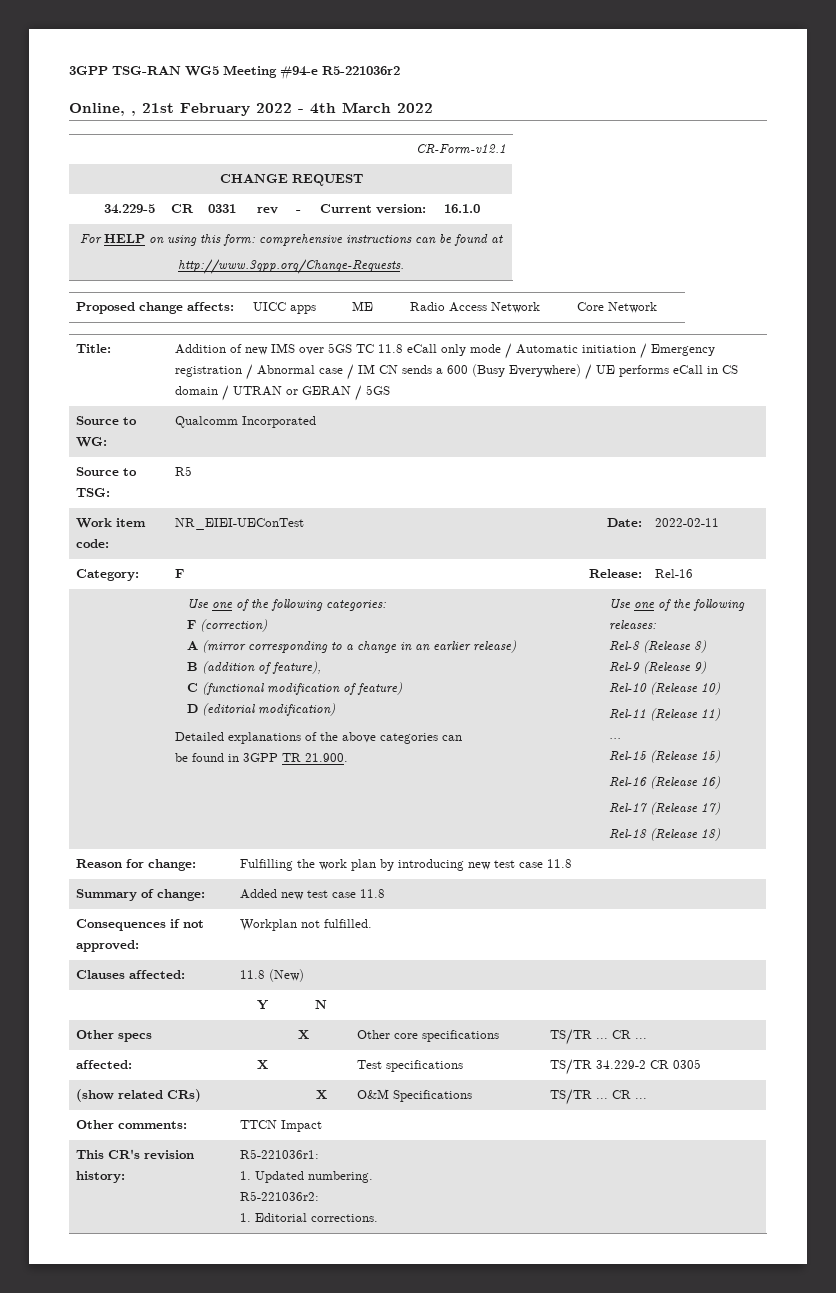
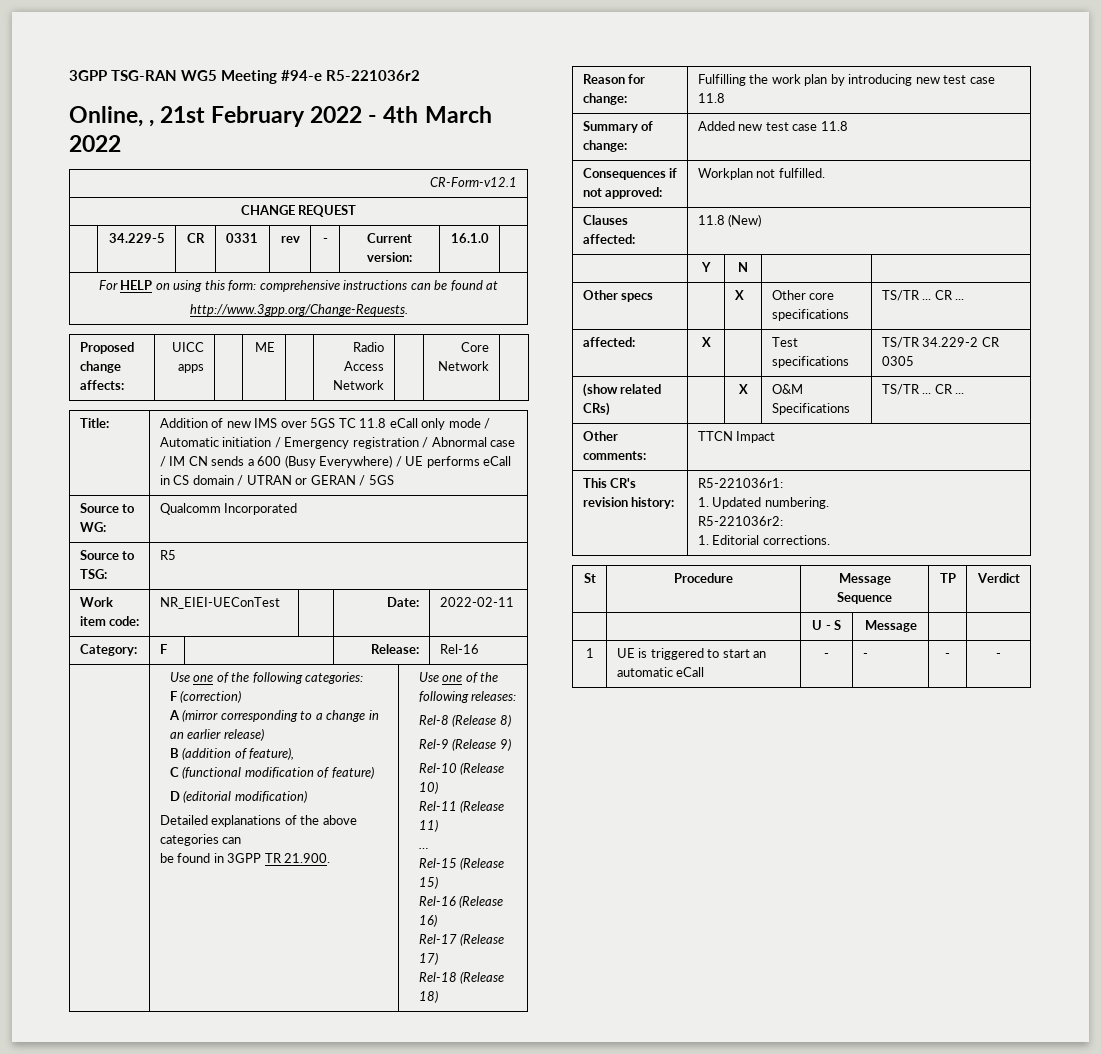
+ St | Procedure | Message Sequence | TP | Verdict
+ | | U - S | Message | |
+ 1 | UE is triggered to start an automatic eCall | - | - | - | -

